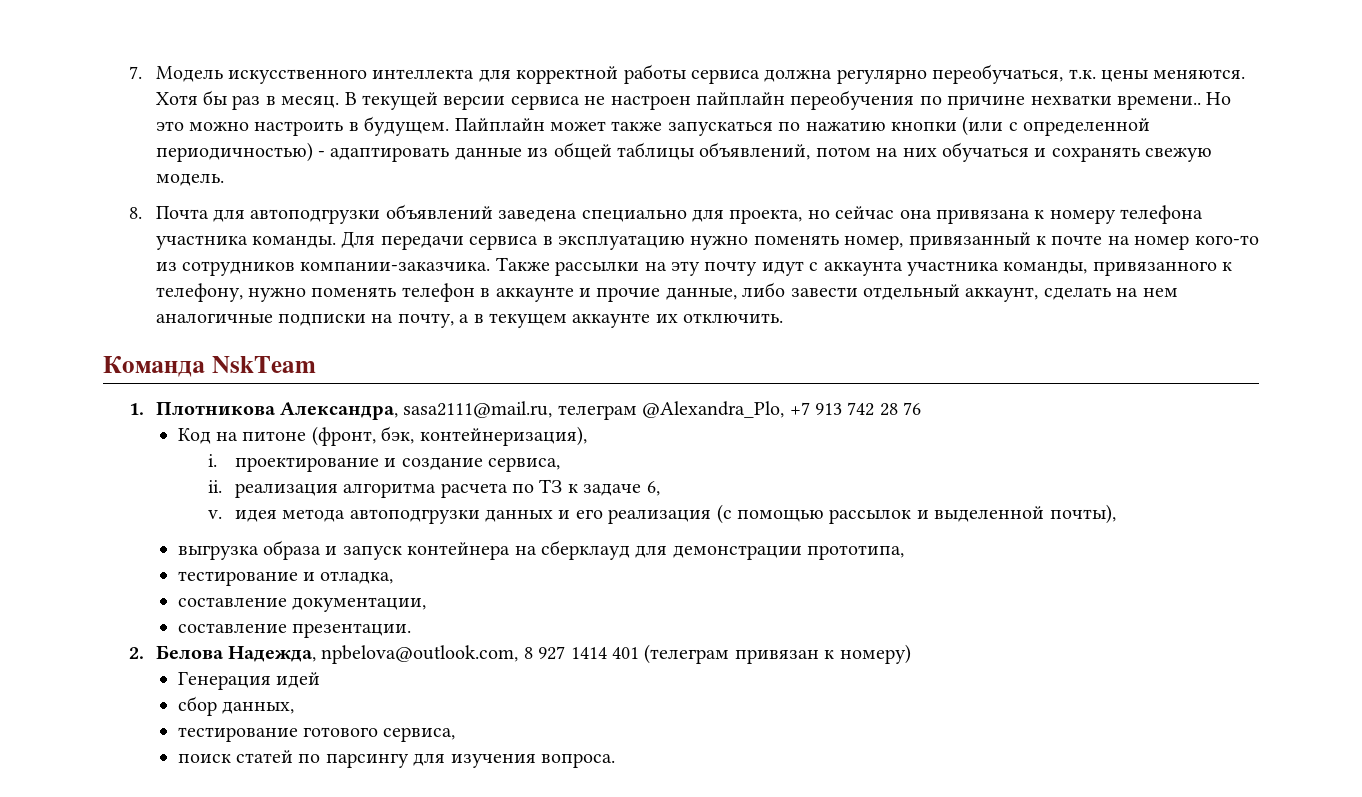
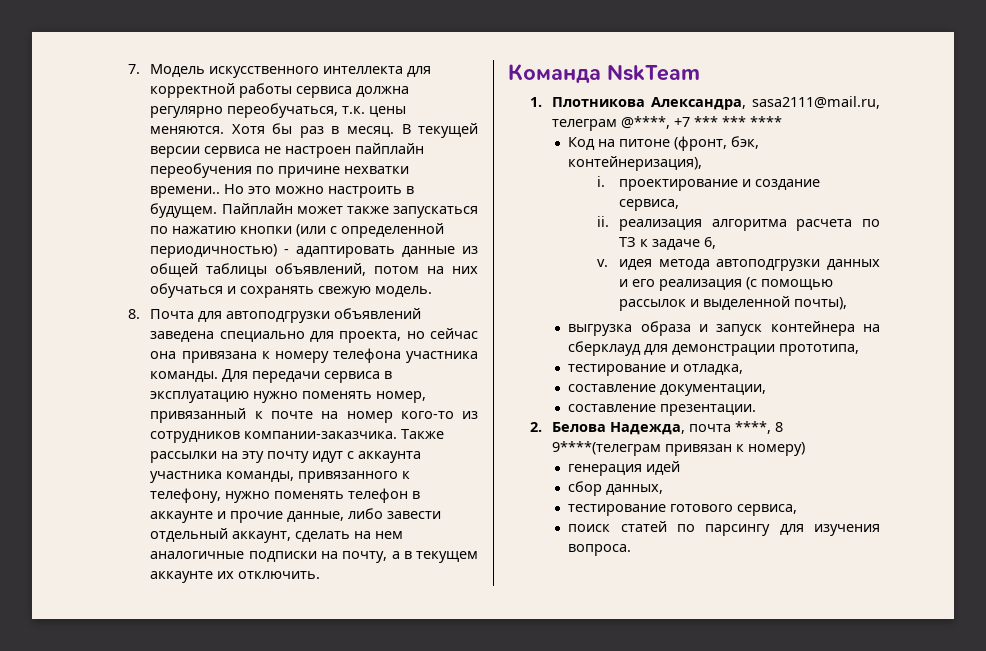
- 1. Плотникова Александра, sasa2111@mail.ru, телеграм @Alexandra_Plo, +7 913 742 28 76
+ 1. Плотникова Александра, sasa2111@mail.ru, телеграм @****, +7 *** *** ****
- 2. Белова Надежда, npbelova@outlook.com, 8 927 1414 401 (телеграм привязан к номеру)
+ 2. Белова Надежда, почта ****, 8 9****(телеграм привязан к номеру)
- Генерация идей
+ генерация идей

